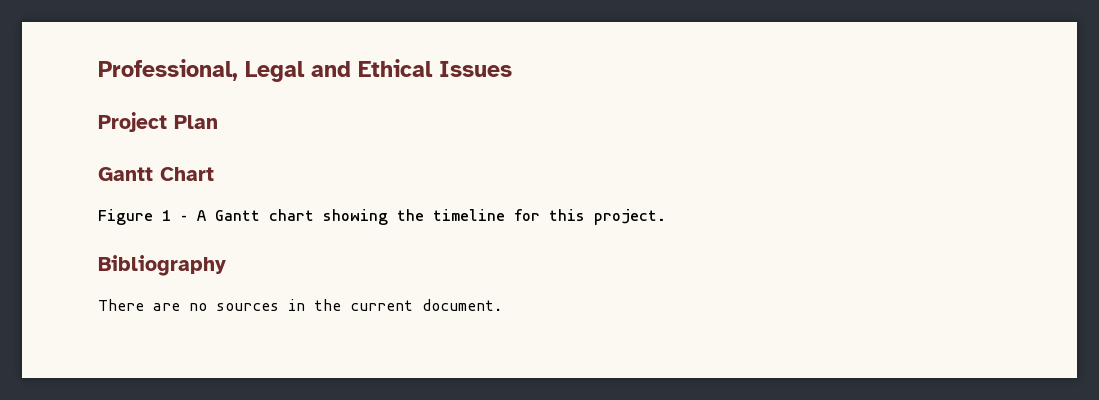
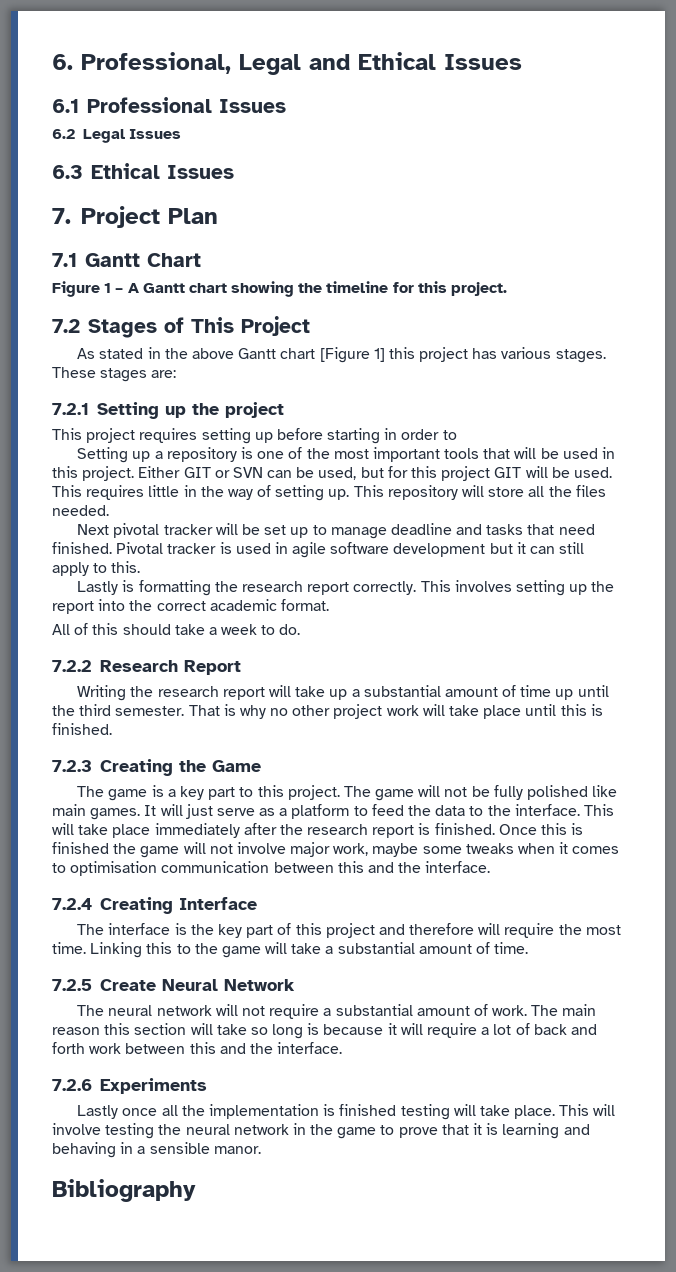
- Professional, Legal and Ethical Issues
+ 6. Professional, Legal and Ethical Issues
- Project Plan
+ 6.1 Professional Issues
+ 6.2 Legal Issues
+ 6.3 Ethical Issues
+ 7. Project Plan
- Gantt Chart
+ 7.1 Gantt Chart
+ 7.2 Stages of This Project
+ As stated in the above Gantt chart [Figure 1] this project has various stages. These stages are:
+ 7.2.1 Setting up the project
+ This project requires setting up before starting in order to
+ Setting up a repository is one of the most important tools that will be used in this project. Either GIT or SVN can be used, but for this project GIT will be used. This requires little in the way of setting up. This repository will store all the files needed.
+ Next pivotal tracker will be set up to manage deadline and tasks that need finished. Pivotal tracker is used in agile software development but it can still apply to this.
+ Lastly is formatting the research report correctly. This involves setting up the report into the correct academic format.
+ All of this should take a week to do.
+ 7.2.2 Research Report
+ Writing the research report will take up a substantial amount of time up until the third semester. That is why no other project work will take place until this is finished.
+ 7.2.3 Creating the Game
+ The game is a key part to this project. The game will not be fully polished like main games. It will just serve as a platform to feed the data to the interface. This will take place immediately after the research report is finished. Once this is finished the game will not involve major work, maybe some tweaks when it comes to optimisation communication between this and the interface.
+ 7.2.4 Creating Interface
+ The interface is the key part of this project and therefore will require the most time. Linking this to the game will take a substantial amount of time.
+ 7.2.5 Create Neural Network
+ The neural network will not require a substantial amount of work. The main reason this section will take so long is because it will require a lot of back and forth work between this and the interface.
+ 7.2.6 Experiments
+ Lastly once all the implementation is finished testing will take place. This will involve testing the neural network in the game to prove that it is learning and behaving in a sensible manor.
  Bibliography
- There are no sources in the current document.

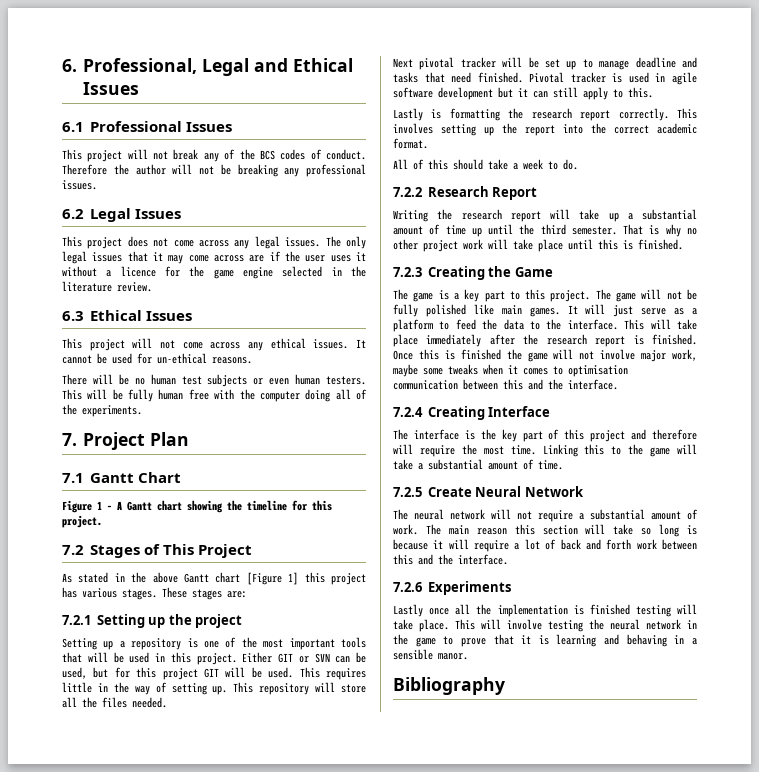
+ This project will not break any of the BCS codes of conduct. Therefore the author will not be breaking any professional issues.
  6.2 Legal Issues
+ This project does not come across any legal issues. The only legal issues that it may come across are if the user uses it without a licence for the game engine selected in the literature review.
  6.3 Ethical Issues
+ This project will not come across any ethical issues. It cannot be used for un-ethical reasons.
+ There will be no human test subjects or even human testers. This will be fully human free with the computer doing all of the experiments.
- This project requires setting up before starting in order to

